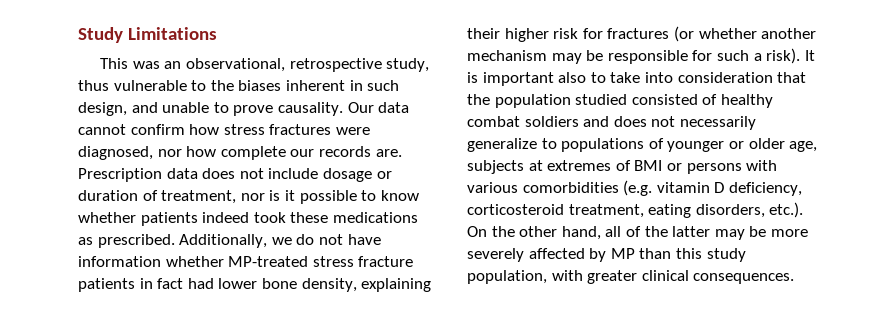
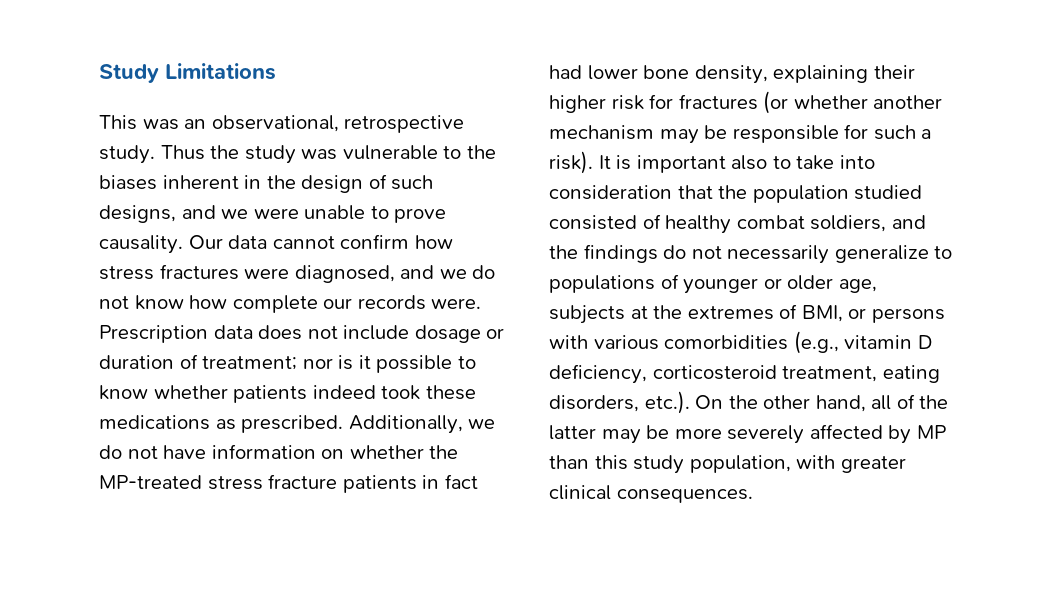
- This was an observational, retrospective study, thus vulnerable to the biases inherent in such design, and unable to prove causality.
+ This was an observational, retrospective study. Thus the study was vulnerable to the biases inherent in the design of such designs, and we were unable to prove causality.
- Our data cannot confirm how stress fractures were diagnosed, nor how complete our records are.
+ Our data cannot confirm how stress fractures were diagnosed, and we do not know how complete our records were.
- Prescription data does not include dosage or duration of treatment, nor is it possible to know whether patients indeed took these medications as prescribed.
+ Prescription data does not include dosage or duration of treatment; nor is it possible to know whether patients indeed took these medications as prescribed.
- Additionally, we do not have information whether MP-treated stress fracture patients in fact had lower bone density, explaining their higher risk for fractures (or whether another mechanism may be responsible for such a risk).
+ Additionally, we do not have information on whether the MP-treated stress fracture patients in fact had lower bone density, explaining their higher risk for fractures (or whether another mechanism may be responsible for such a risk).
- It is important also to take into consideration that the population studied consisted of healthy combat soldiers and does not necessarily generalize to populations of younger or older age, subjects at extremes of BMI or persons with various comorbidities (e.g. vitamin D deficiency, corticosteroid treatment, eating disorders, etc.). On the other hand, all of the latter may be more severely affected by MP than this study population, with greater clinical consequences.
+ It is important also to take into consideration that the population studied consisted of healthy combat soldiers, and the findings do not necessarily generalize to populations of younger or older age, subjects at the extremes of BMI, or persons with various comorbidities (e.g., vitamin D deficiency, corticosteroid treatment, eating disorders, etc.). On the other hand, all of the latter may be more severely affected by MP than this study population, with greater clinical consequences.

